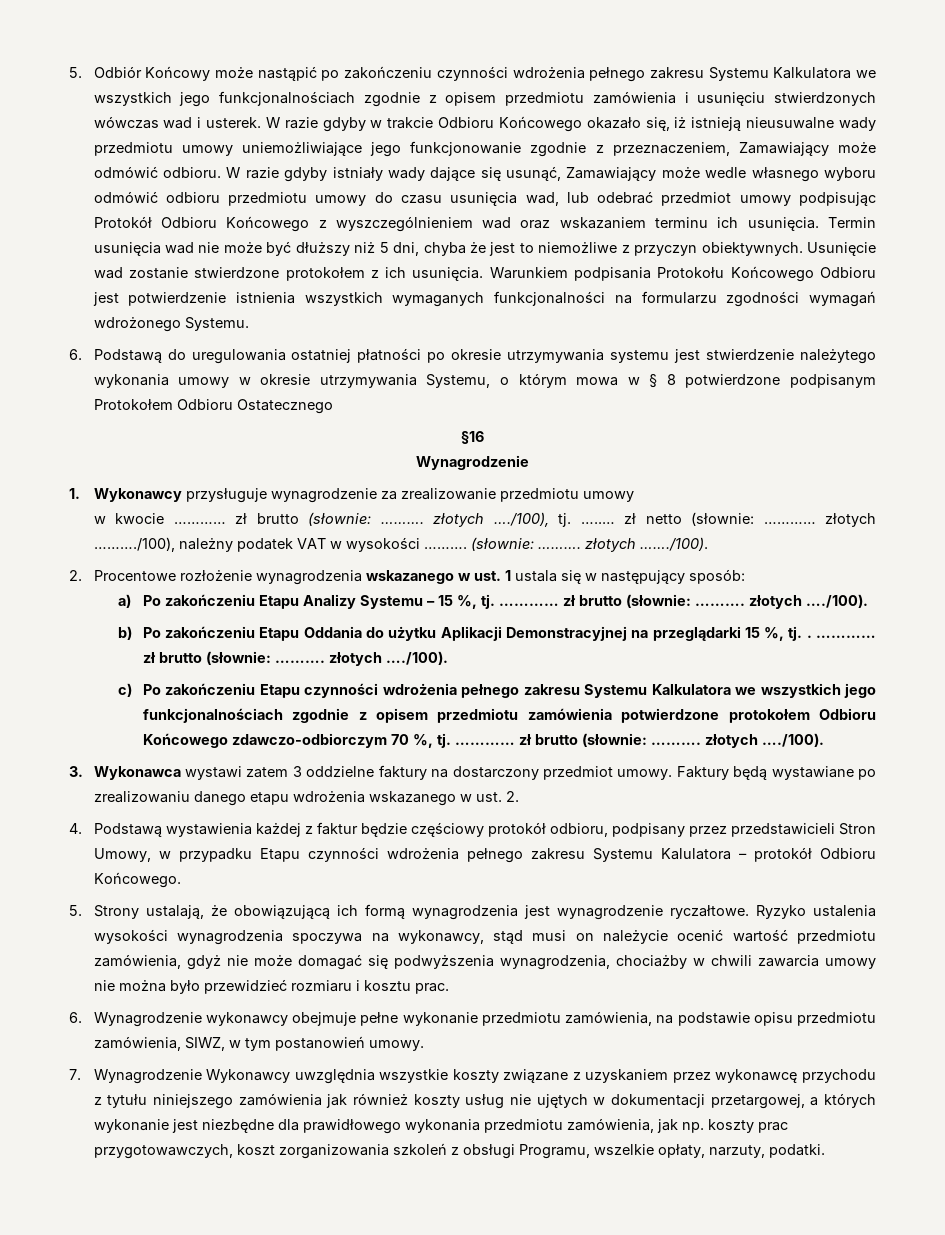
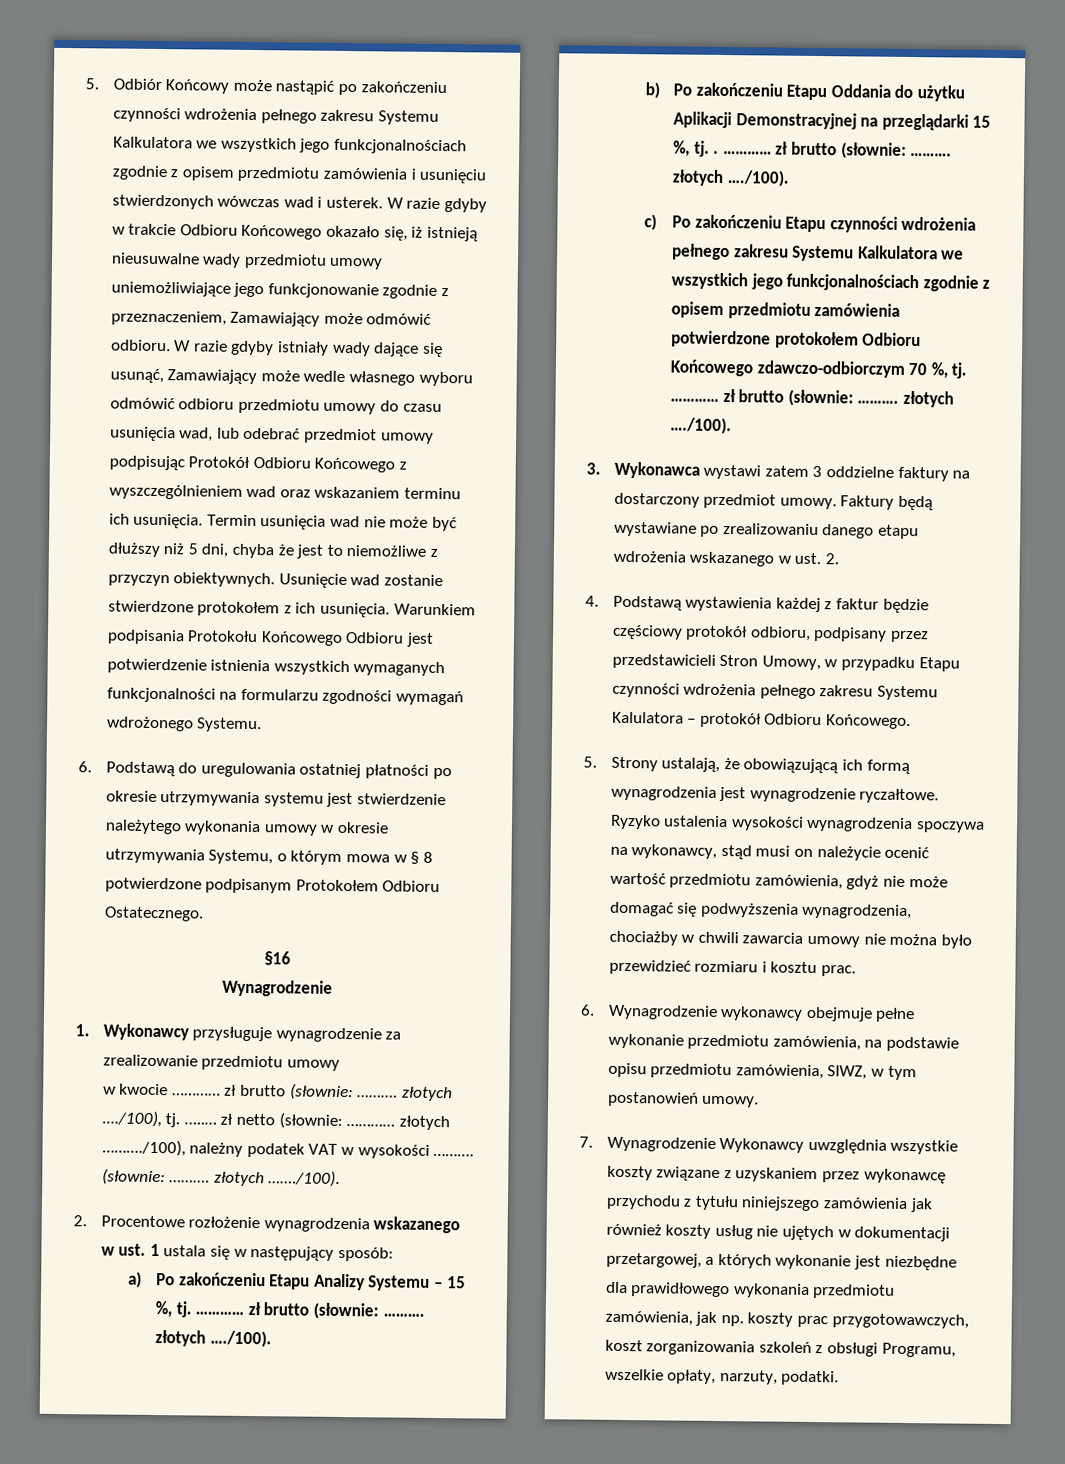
- 6. Podstawą do uregulowania ostatniej płatności po okresie utrzymywania systemu jest stwierdzenie należytego wykonania umowy w okresie utrzymywania Systemu, o którym mowa w § 8 potwierdzone podpisanym Protokołem Odbioru Ostatecznego
+ 6. Podstawą do uregulowania ostatniej płatności po okresie utrzymywania systemu jest stwierdzenie należytego wykonania umowy w okresie utrzymywania Systemu, o którym mowa w § 8 potwierdzone podpisanym Protokołem Odbioru Ostatecznego.

